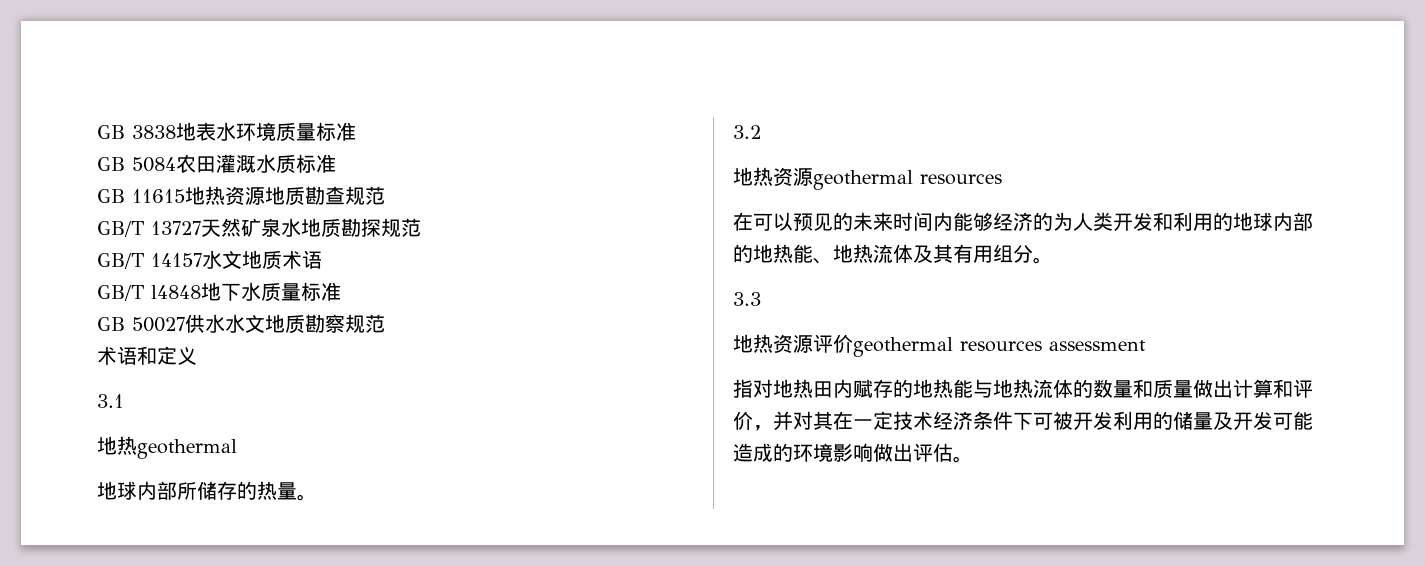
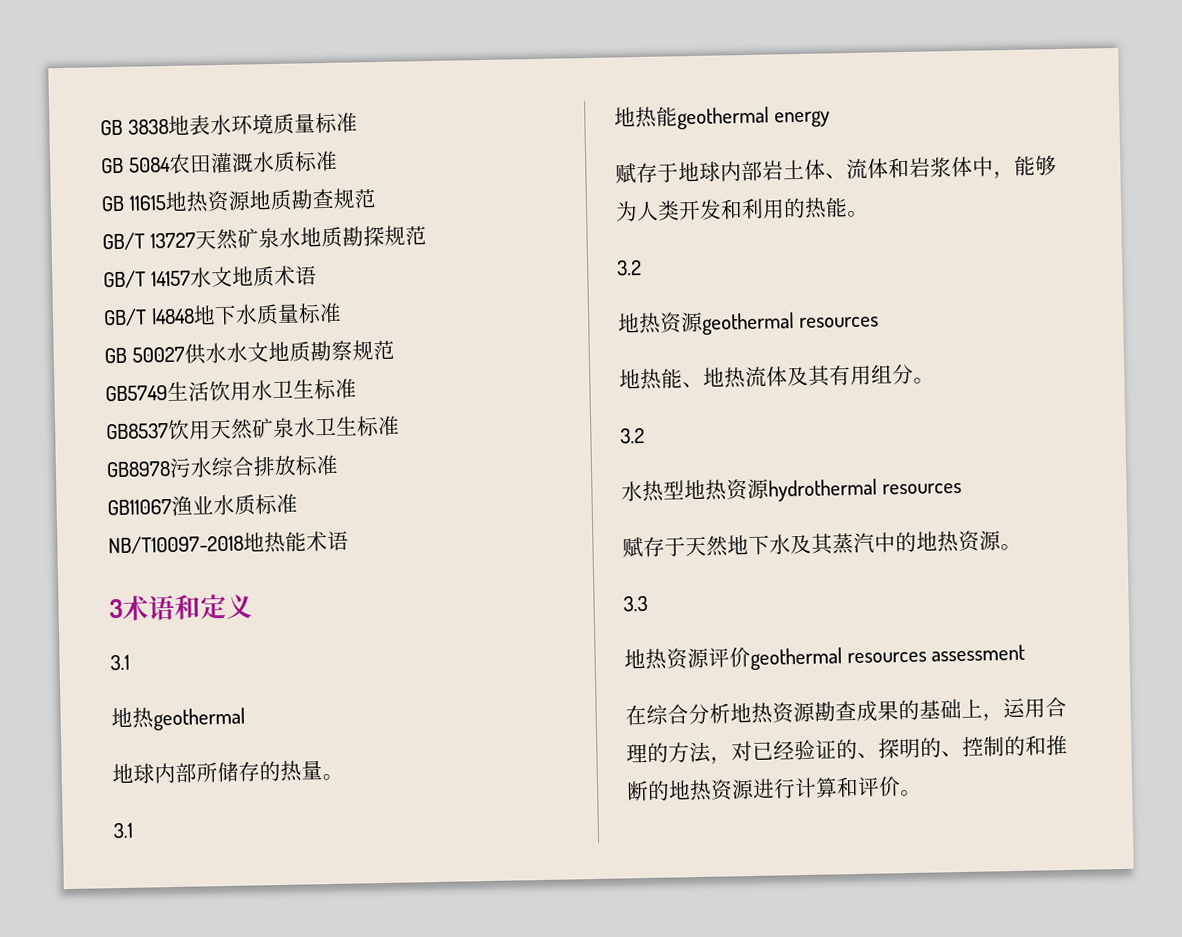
- 术语和定义
+ GB5749生活饮用水卫生标准
+ GB8537饮用天然矿泉水卫生标准
+ GB8978污水综合排放标准
+ GB11067渔业水质标准
+ NB/T10097-2018地热能术语
+ 3术语和定义
  地球内部所储存的热量。
+ 3.1
+ 地热能geothermal energy
+ 赋存于地球内部岩土体、流体和岩浆体中，能够为人类开发和利用的热能。
- 在可以预见的未来时间内能够经济的为人类开发和利用的地球内部的地热能、地热流体及其有用组分。
+ 地热能、地热流体及其有用组分。
+ 3.2
+ 水热型地热资源hydrothermal resources
+ 赋存于天然地下水及其蒸汽中的地热资源。
- 指对地热田内赋存的地热能与地热流体的数量和质量做出计算和评价，并对其在一定技术经济条件下可被开发利用的储量及开发可能造成的环境影响做出评估。
+ 在综合分析地热资源勘查成果的基础上，运用合理的方法，对已经验证的、探明的、控制的和推断的地热资源进行计算和评价。

